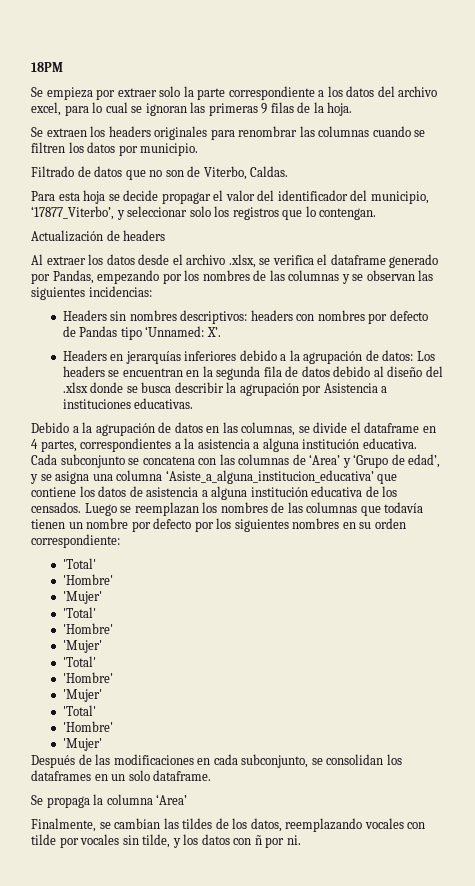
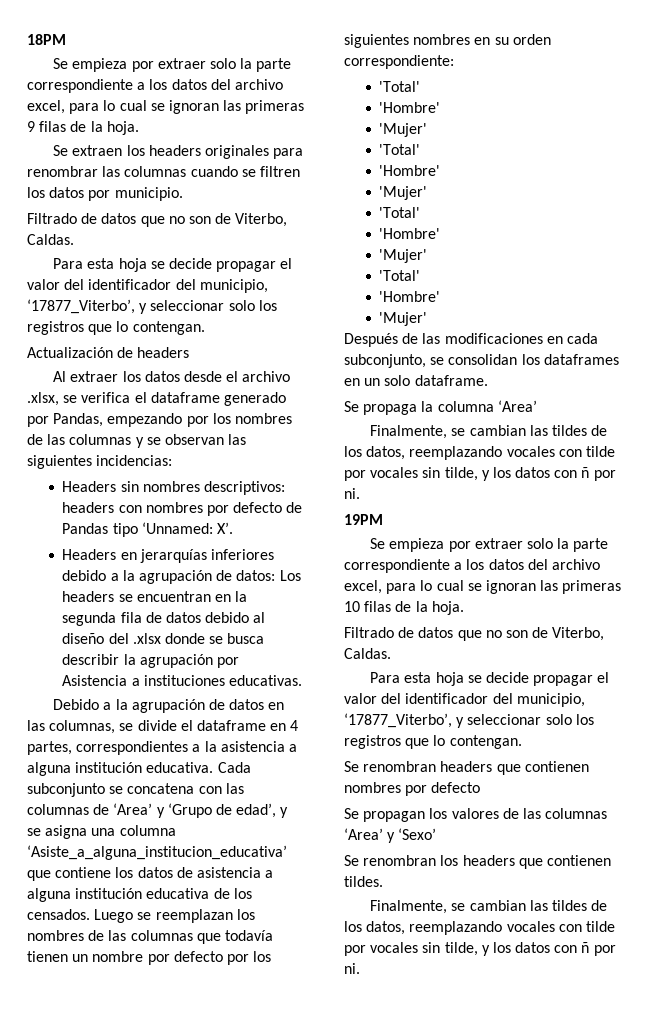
+ 19PM
+ Se empieza por extraer solo la parte correspondiente a los datos del archivo excel, para lo cual se ignoran las primeras 10 filas de la hoja.
+ Filtrado de datos que no son de Viterbo, Caldas.
+ Para esta hoja se decide propagar el valor del identificador del municipio, ‘17877_Viterbo’, y seleccionar solo los registros que lo contengan.
+ Se renombran headers que contienen nombres por defecto
+ Se propagan los valores de las columnas ‘Area’ y ‘Sexo’
+ Se renombran los headers que contienen tildes.
+ Finalmente, se cambian las tildes de los datos, reemplazando vocales con tilde por vocales sin tilde, y los datos con ñ por ni.

